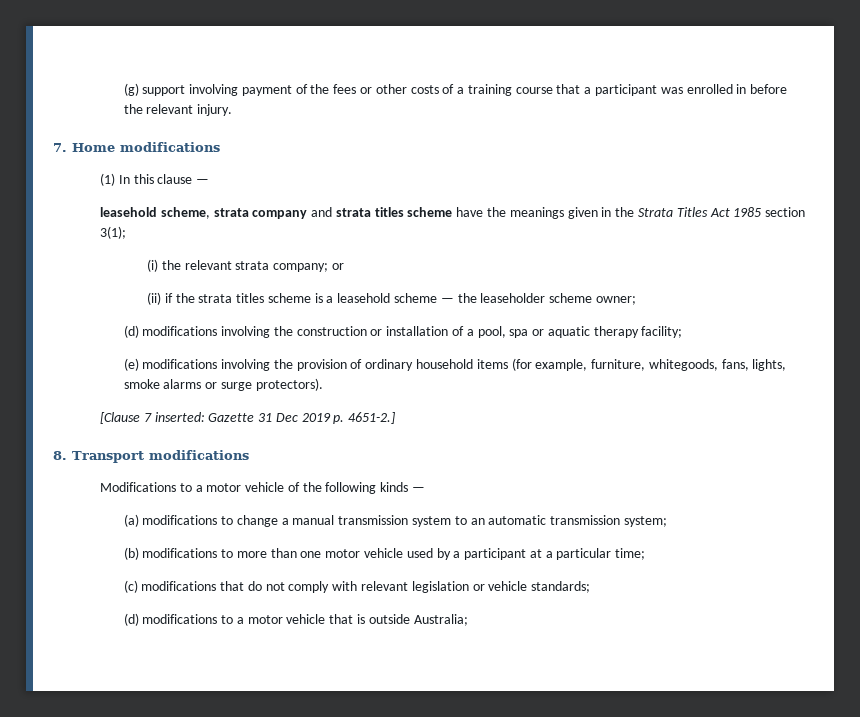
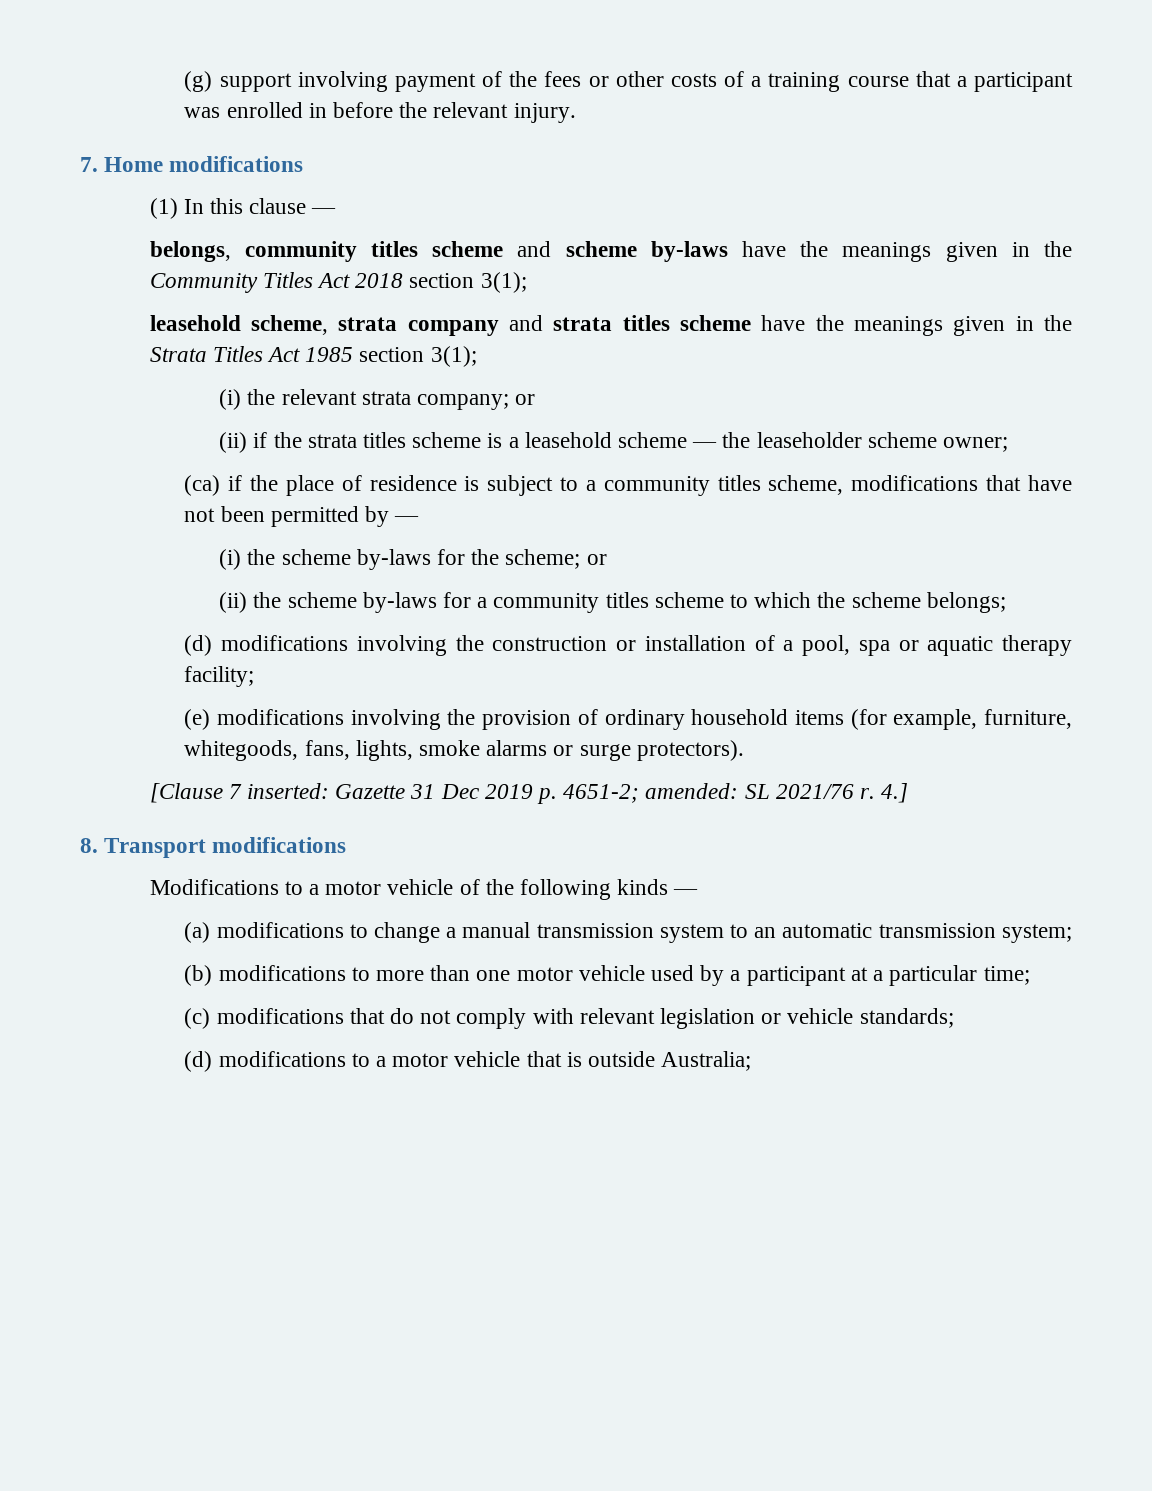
+ belongs, community titles scheme and scheme by-laws have the meanings given in the Community Titles Act 2018 section 3(1);
+ (ca) if the place of residence is subject to a community titles scheme, modifications that have not been permitted by —
+ (i) the scheme by-laws for the scheme; or
+ (ii) the scheme by-laws for a community titles scheme to which the scheme belongs;
- [Clause 7 inserted: Gazette 31 Dec 2019 p. 4651-2.]
+ [Clause 7 inserted: Gazette 31 Dec 2019 p. 4651-2; amended: SL 2021/76 r. 4.]

